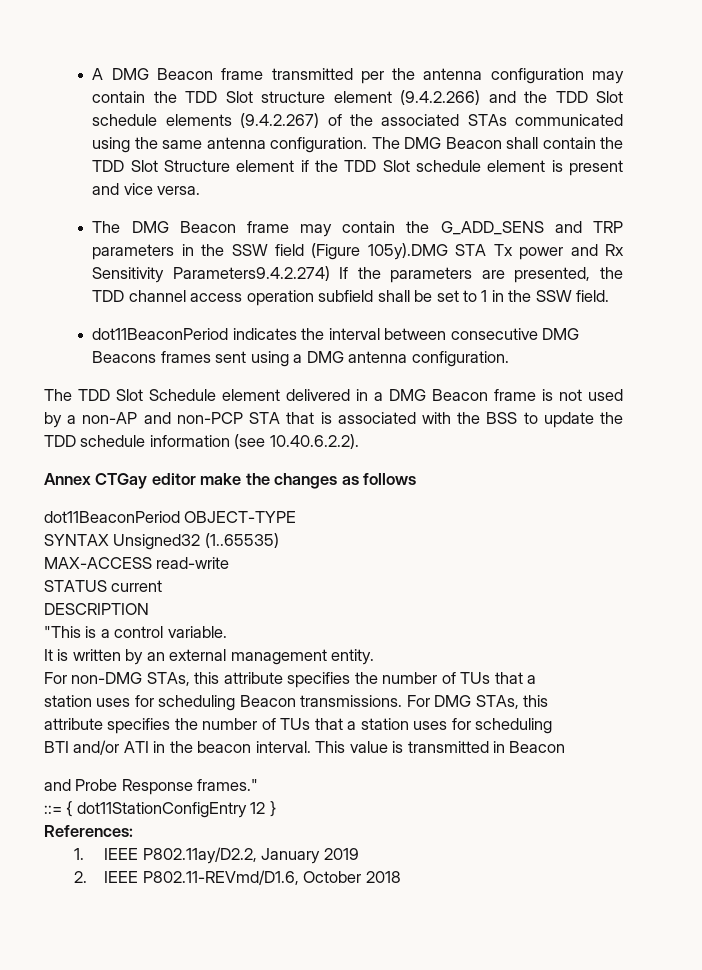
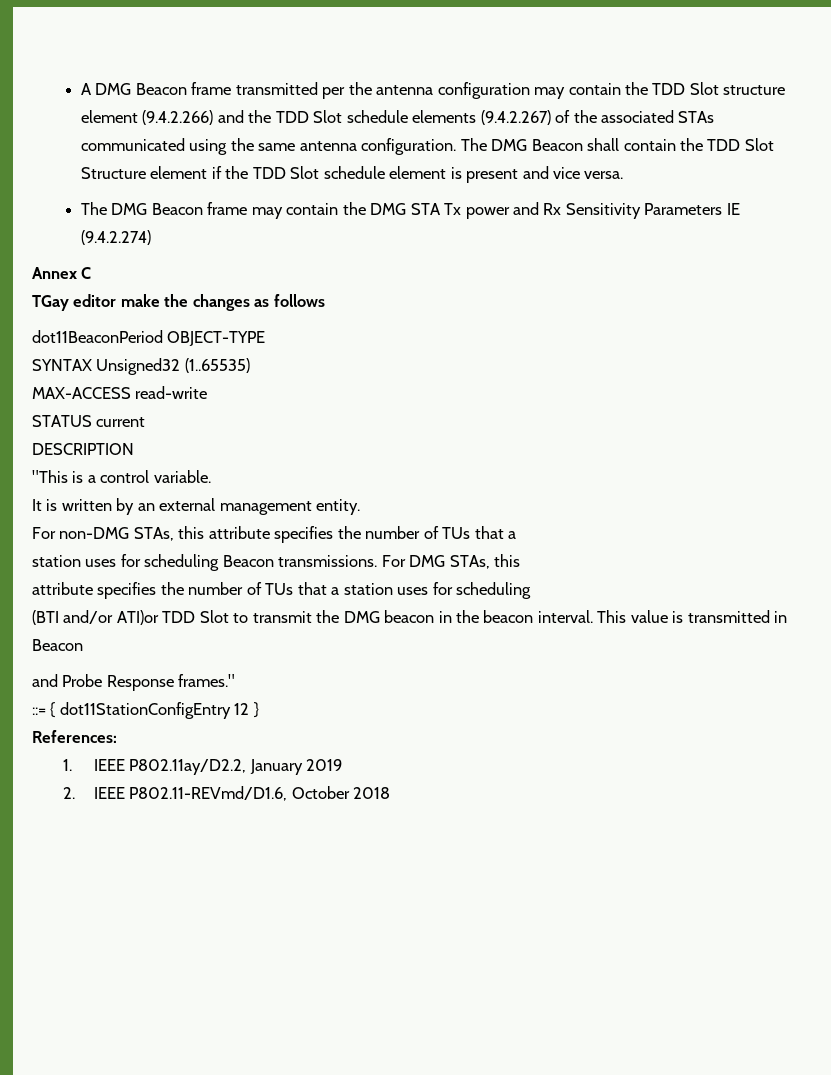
- The DMG Beacon frame may contain the G_ADD_SENS and TRP parameters in the SSW field (Figure 105y).DMG STA Tx power and Rx Sensitivity Parameters9.4.2.274) If the parameters are presented, the TDD channel access operation subfield shall be set to 1 in the SSW field.
- dot11BeaconPeriod indicates the interval between consecutive DMG Beacons frames sent using a DMG antenna configuration.
- The TDD Slot Schedule element delivered in a DMG Beacon frame is not used by a non-AP and non-PCP STA that is associated with the BSS to update the TDD schedule information (see 10.40.6.2.2).
+ The DMG Beacon frame may contain the DMG STA Tx power and Rx Sensitivity Parameters IE (9.4.2.274)
- Annex CTGay editor make the changes as follows
+ Annex C
+ TGay editor make the changes as follows
- BTI and/or ATI in the beacon interval.
+ (BTI and/or ATI)or TDD Slot to transmit the DMG beacon in the beacon interval.

